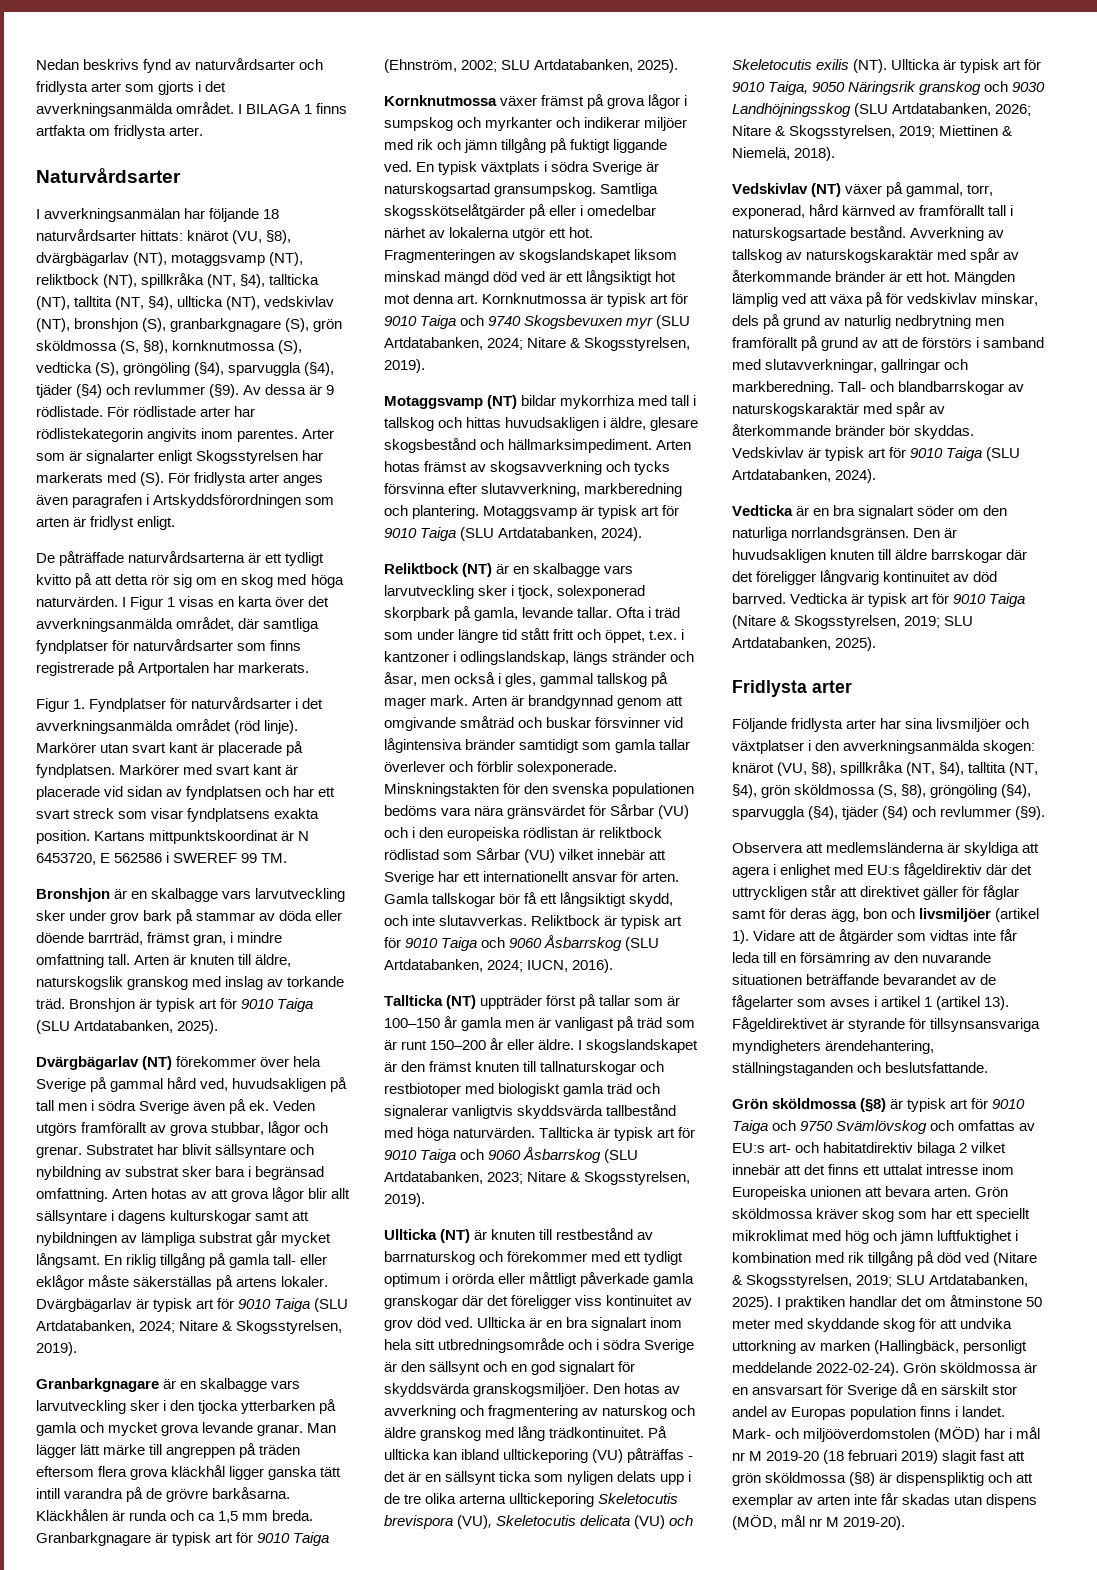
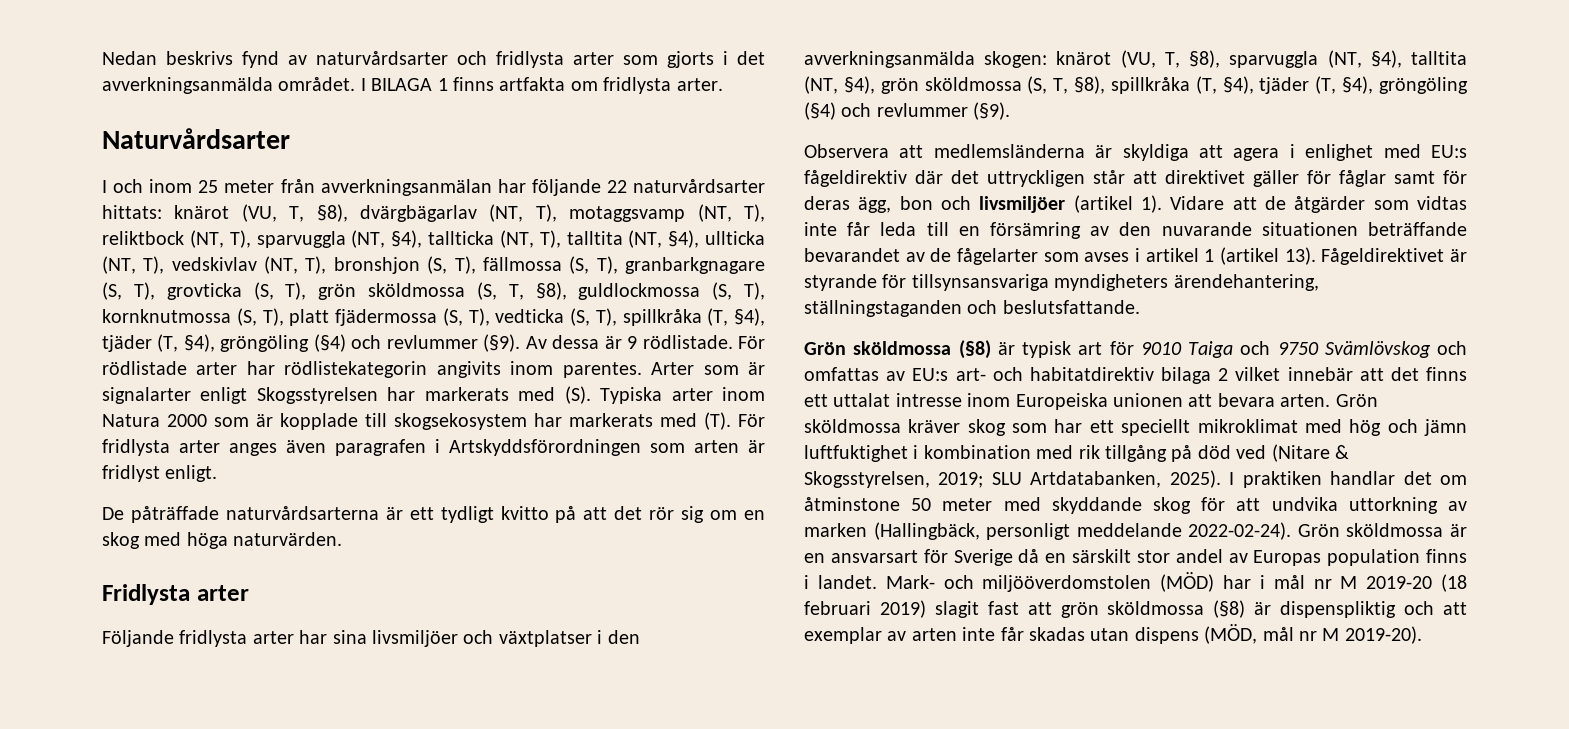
- I avverkningsanmälan har följande 18 naturvårdsarter hittats: knärot (VU, §8), dvärgbägarlav (NT), motaggsvamp (NT), reliktbock (NT), spillkråka (NT, §4), tallticka (NT), talltita (NT, §4), ullticka (NT), vedskivlav (NT), bronshjon (S), granbarkgnagare (S), grön sköldmossa (S, §8), kornknutmossa (S), vedticka (S), gröngöling (§4), sparvuggla (§4), tjäder (§4) och revlummer (§9).
+ I och inom 25 meter från avverkningsanmälan har följande 22 naturvårdsarter hittats: knärot (VU, T, §8), dvärgbägarlav (NT, T), motaggsvamp (NT, T), reliktbock (NT, T), sparvuggla (NT, §4), tallticka (NT, T), talltita (NT, §4), ullticka (NT, T), vedskivlav (NT, T), bronshjon (S, T), fällmossa (S, T), granbarkgnagare (S, T), grovticka (S, T), grön sköldmossa (S, T, §8), guldlockmossa (S, T), kornknutmossa (S, T), platt fjädermossa (S, T), vedticka (S, T), spillkråka (T, §4), tjäder (T, §4), gröngöling (§4) och revlummer (§9).
- Arter som är signalarter enligt Skogsstyrelsen har markerats med (S). För fridlysta arter anges även paragrafen i Artskyddsförordningen som arten är fridlyst enligt.
+ Arter som är signalarter enligt Skogsstyrelsen har markerats med (S). Typiska arter inom Natura 2000 som är kopplade till skogsekosystem har markerats med (T). För fridlysta arter anges även paragrafen i Artskyddsförordningen som arten är fridlyst enligt.
- De påträffade naturvårdsarterna är ett tydligt kvitto på att detta rör sig om en skog med höga naturvärden. I Figur 1 visas en karta över det avverkningsanmälda området, där samtliga fyndplatser för naturvårdsarter som finns registrerade på Artportalen har markerats.
- Figur 1. Fyndplatser för naturvårdsarter i det avverkningsanmälda området (röd linje). Markörer utan svart kant är placerade på fyndplatsen. Markörer med svart kant är placerade vid sidan av fyndplatsen och har ett svart streck som visar fyndplatsens exakta position. Kartans mittpunktskoordinat är N 6453720, E 562586 i SWEREF 99 TM.
- Bronshjon är en skalbagge vars larvutveckling sker under grov bark på stammar av döda eller döende barrträd, främst gran, i mindre omfattning tall. Arten är knuten till äldre, naturskogslik granskog med inslag av torkande träd. Bronshjon är typisk art för 9010 Taiga (SLU Artdatabanken, 2025).
- Dvärgbägarlav (NT) förekommer över hela Sverige på gammal hård ved, huvudsakligen på tall men i södra Sverige även på ek. Veden utgörs framförallt av grova stubbar, lågor och grenar. Substratet har blivit sällsyntare och nybildning av substrat sker bara i begränsad omfattning. Arten hotas av att grova lågor blir allt sällsyntare i dagens kulturskogar samt att nybildningen av lämpliga substrat går mycket långsamt. En riklig tillgång på gamla tall- eller eklågor måste säkerställas på artens lokaler. Dvärgbägarlav är typisk art för 9010 Taiga (SLU Artdatabanken, 2024; Nitare & Skogsstyrelsen, 2019).
- Granbarkgnagare är en skalbagge vars larvutveckling sker i den tjocka ytterbarken på gamla och mycket grova levande granar. Man lägger lätt märke till angreppen på träden eftersom flera grova kläckhål ligger ganska tätt intill varandra på de grövre barkåsarna. Kläckhålen är runda och ca 1,5 mm breda. Granbarkgnagare är typisk art för 9010 Taiga (Ehnström, 2002; SLU Artdatabanken, 2025).
- Kornknutmossa växer främst på grova lågor i sumpskog och myrkanter och indikerar miljöer med rik och jämn tillgång på fuktigt liggande ved. En typisk växtplats i södra Sverige är naturskogsartad gransumpskog. Samtliga skogsskötselåtgärder på eller i omedelbar närhet av lokalerna utgör ett hot. Fragmenteringen av skogslandskapet liksom minskad mängd död ved är ett långsiktigt hot mot denna art. Kornknutmossa är typisk art för 9010 Taiga och 9740 Skogsbevuxen myr (SLU Artdatabanken, 2024; Nitare & Skogsstyrelsen, 2019).
- Motaggsvamp (NT) bildar mykorrhiza med tall i tallskog och hittas huvudsakligen i äldre, glesare skogsbestånd och hällmarksimpediment. Arten hotas främst av skogsavverkning och tycks försvinna efter slutavverkning, markberedning och plantering. Motaggsvamp är typisk art för 9010 Taiga (SLU Artdatabanken, 2024).
- Reliktbock (NT) är en skalbagge vars larvutveckling sker i tjock, solexponerad skorpbark på gamla, levande tallar. Ofta i träd som under längre tid stått fritt och öppet, t.ex. i kantzoner i odlingslandskap, längs stränder och åsar, men också i gles, gammal tallskog på mager mark. Arten är brandgynnad genom att omgivande småträd och buskar försvinner vid lågintensiva bränder samtidigt som gamla tallar överlever och förblir solexponerade. Minskningstakten för den svenska populationen bedöms vara nära gränsvärdet för Sårbar (VU) och i den europeiska rödlistan är reliktbock rödlistad som Sårbar (VU) vilket innebär att Sverige har ett internationellt ansvar för arten. Gamla tallskogar bör få ett långsiktigt skydd, och inte slutavverkas. Reliktbock är typisk art för 9010 Taiga och 9060 Åsbarrskog (SLU Artdatabanken, 2024; IUCN, 2016).
- Tallticka (NT) uppträder först på tallar som är 100–150 år gamla men är vanligast på träd som är runt 150–200 år eller äldre. I skogslandskapet är den främst knuten till tallnaturskogar och restbiotoper med biologiskt gamla träd och signalerar vanligtvis skyddsvärda tallbestånd med höga naturvärden. Tallticka är typisk art för 9010 Taiga och 9060 Åsbarrskog (SLU Artdatabanken, 2023; Nitare & Skogsstyrelsen, 2019).
- Ullticka (NT) är knuten till restbestånd av barrnaturskog och förekommer med ett tydligt optimum i orörda eller måttligt påverkade gamla granskogar där det föreligger viss kontinuitet av grov död ved. Ullticka är en bra signalart inom hela sitt utbredningsområde och i södra Sverige är den sällsynt och en god signalart för skyddsvärda granskogsmiljöer. Den hotas av avverkning och fragmentering av naturskog och äldre granskog med lång trädkontinuitet. På ullticka kan ibland ulltickeporing (VU) påträffas - det är en sällsynt ticka som nyligen delats upp i de tre olika arterna ulltickeporing Skeletocutis brevispora (VU), Skeletocutis delicata (VU) och Skeletocutis exilis (NT). Ullticka är typisk art för 9010 Taiga, 9050 Näringsrik granskog och 9030 Landhöjningsskog (SLU Artdatabanken, 2026; Nitare & Skogsstyrelsen, 2019; Miettinen & Niemelä, 2018).
- Vedskivlav (NT) växer på gammal, torr, exponerad, hård kärnved av framförallt tall i naturskogsartade bestånd. Avverkning av tallskog av naturskogskaraktär med spår av återkommande bränder är ett hot. Mängden lämplig ved att växa på för vedskivlav minskar, dels på grund av naturlig nedbrytning men framförallt på grund av att de förstörs i samband med slutavverkningar, gallringar och markberedning. Tall- och blandbarrskogar av naturskogskaraktär med spår av återkommande bränder bör skyddas. Vedskivlav är typisk art för 9010 Taiga (SLU Artdatabanken, 2024).
- Vedticka är en bra signalart söder om den naturliga norrlandsgränsen. Den är huvudsakligen knuten till äldre barrskogar där det föreligger långvarig kontinuitet av död barrved. Vedticka är typisk art för 9010 Taiga (Nitare & Skogsstyrelsen, 2019; SLU Artdatabanken, 2025).
+ De påträffade naturvårdsarterna är ett tydligt kvitto på att det rör sig om en skog med höga naturvärden.
- Följande fridlysta arter har sina livsmiljöer och växtplatser i den avverkningsanmälda skogen: knärot (VU, §8), spillkråka (NT, §4), talltita (NT, §4), grön sköldmossa (S, §8), gröngöling (§4), sparvuggla (§4), tjäder (§4) och revlummer (§9).
+ Följande fridlysta arter har sina livsmiljöer och växtplatser i den avverkningsanmälda skogen: knärot (VU, T, §8), sparvuggla (NT, §4), talltita (NT, §4), grön sköldmossa (S, T, §8), spillkråka (T, §4), tjäder (T, §4), gröngöling (§4) och revlummer (§9).

